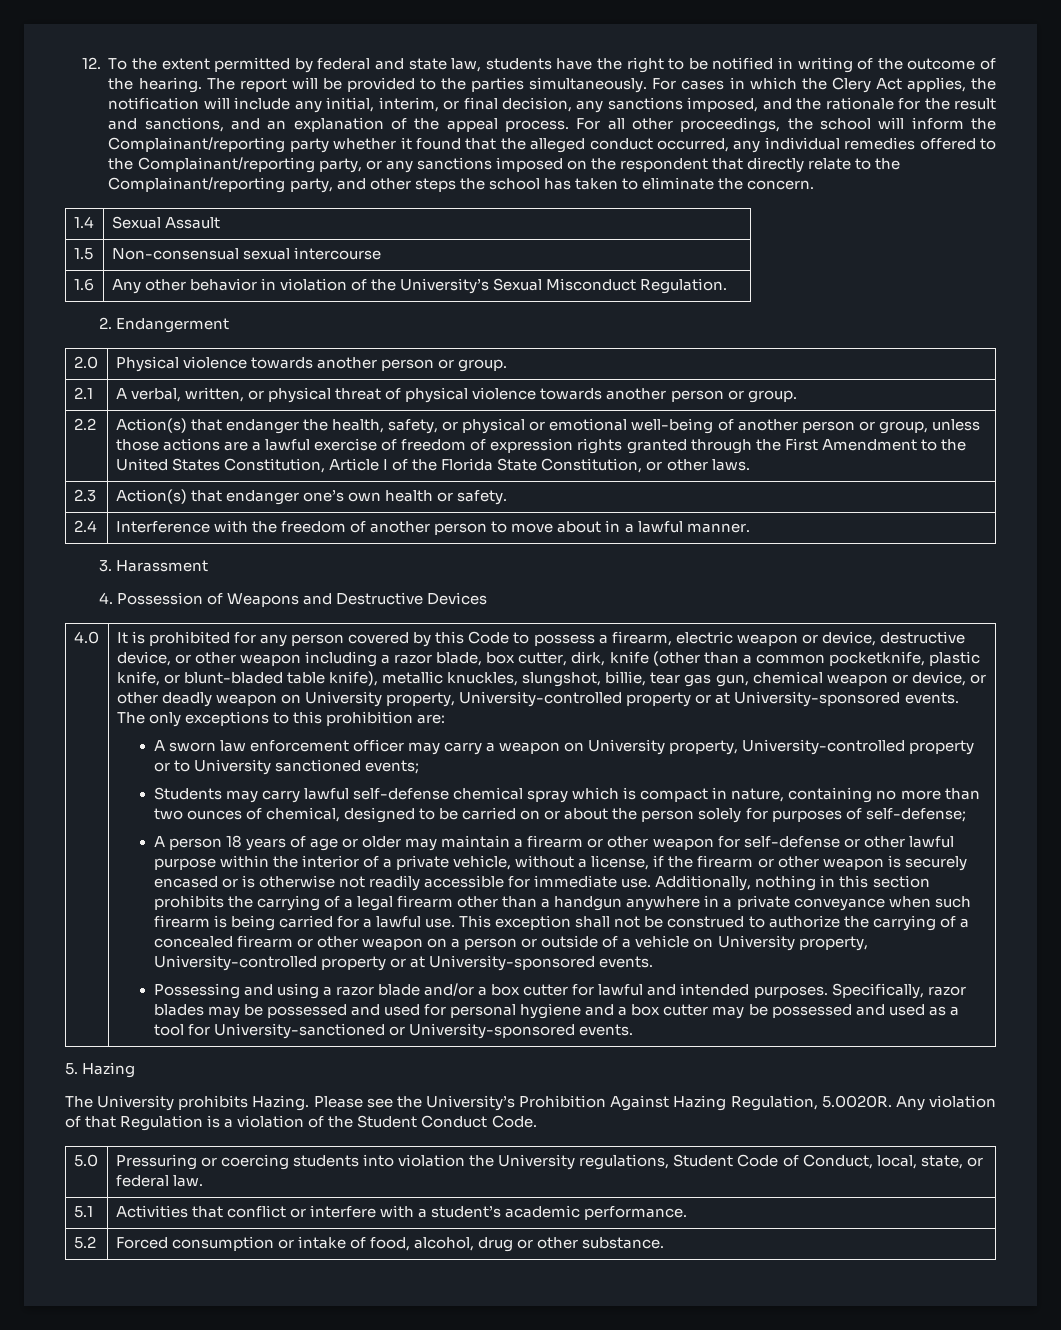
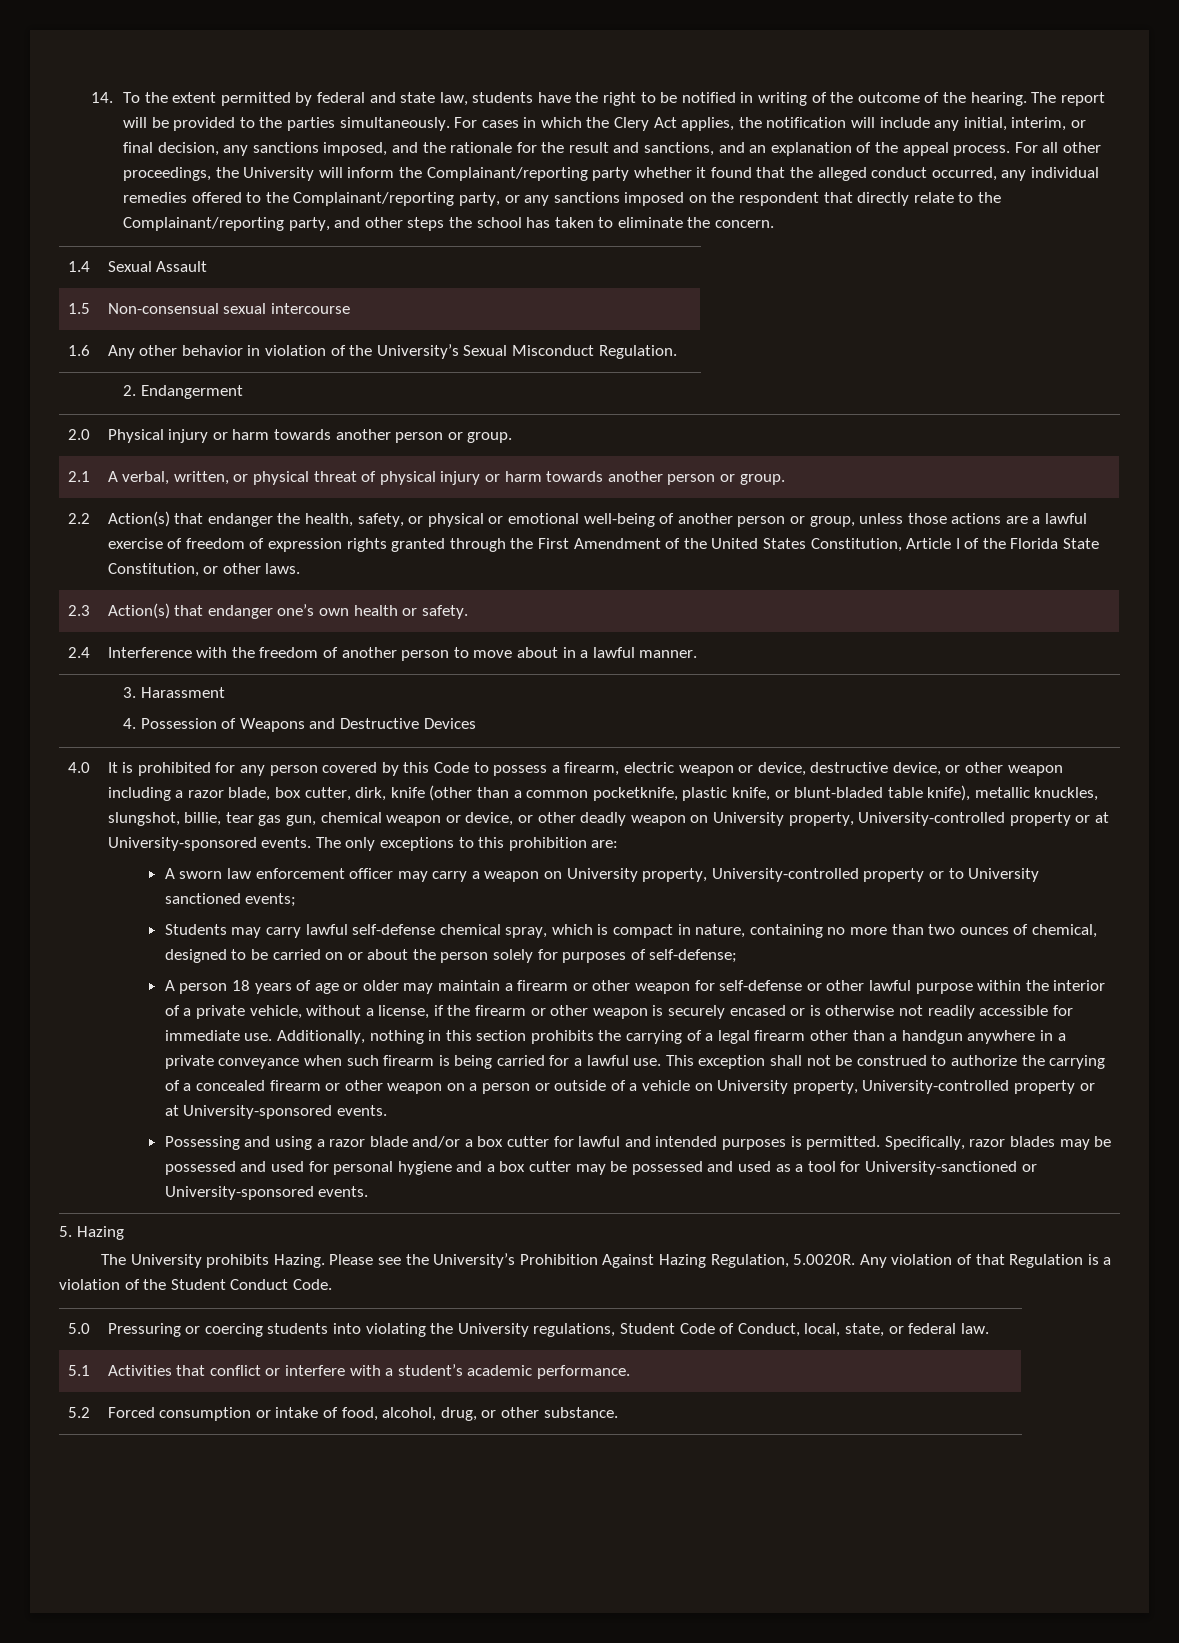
- 12. To the extent permitted by federal and state law, students have the right to be notified in writing of the outcome of the hearing.
+ 14. To the extent permitted by federal and state law, students have the right to be notified in writing of the outcome of the hearing.
- For all other proceedings, the school will inform the Complainant/reporting party whether it found that the alleged conduct occurred, any individual remedies offered to the Complainant/reporting party, or any sanctions imposed on the respondent that directly relate to the Complainant/reporting party, and other steps the school has taken to eliminate the concern.
+ For all other proceedings, the University will inform the Complainant/reporting party whether it found that the alleged conduct occurred, any individual remedies offered to the Complainant/reporting party, or any sanctions imposed on the respondent that directly relate to the Complainant/reporting party, and other steps the school has taken to eliminate the concern.
- 2.0 | Physical violence towards another person or group.
+ 2.0 | Physical injury or harm towards another person or group.
- 2.1 | A verbal, written, or physical threat of physical violence towards another person or group.
+ 2.1 | A verbal, written, or physical threat of physical injury or harm towards another person or group.
- Action(s) that endanger the health, safety, or physical or emotional well-being of another person or group, unless those actions are a lawful exercise of freedom of expression rights granted through the First Amendment to the United States Constitution, Article I of the Florida State Constitution, or other laws.
+ Action(s) that endanger the health, safety, or physical or emotional well-being of another person or group, unless those actions are a lawful exercise of freedom of expression rights granted through the First Amendment of the United States Constitution, Article I of the Florida State Constitution, or other laws.
- Students may carry lawful self-defense chemical spray which is compact in nature, containing no more than two ounces of chemical, designed to be carried on or about the person solely for purposes of self-defense;
+ Students may carry lawful self-defense chemical spray, which is compact in nature, containing no more than two ounces of chemical, designed to be carried on or about the person solely for purposes of self-defense;
- Possessing and using a razor blade and/or a box cutter for lawful and intended purposes.
+ Possessing and using a razor blade and/or a box cutter for lawful and intended purposes is permitted.
- 5.0 | Pressuring or coercing students into violation the University regulations, Student Code of Conduct, local, state, or federal law.
+ 5.0 | Pressuring or coercing students into violating the University regulations, Student Code of Conduct, local, state, or federal law.
- 5.2 | Forced consumption or intake of food, alcohol, drug or other substance.
+ 5.2 | Forced consumption or intake of food, alcohol, drug, or other substance.

